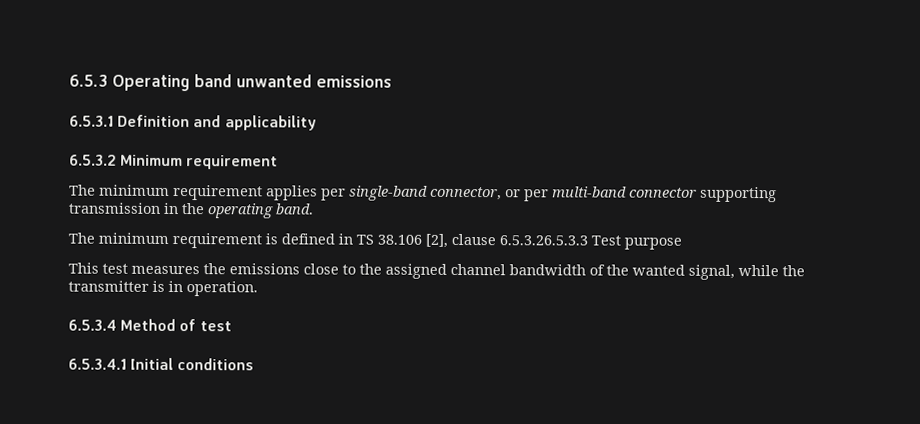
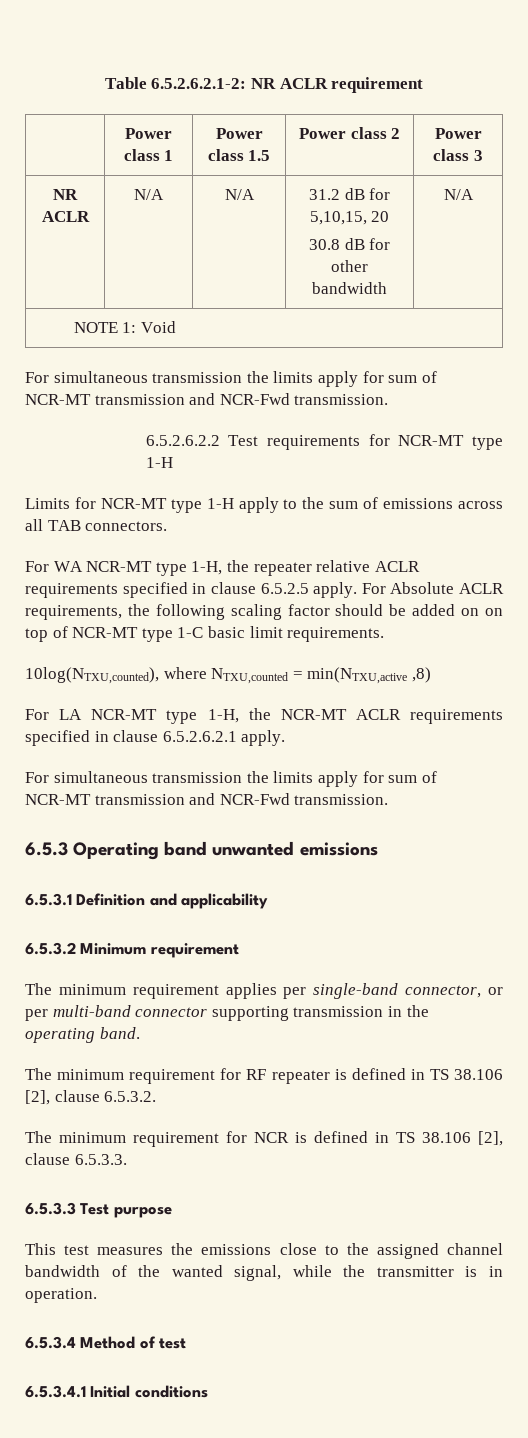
+ Table 6.5.2.6.2.1-2: NR ACLR requirement
+ | Power class 1 | Power class 1.5 | Power class 2 | Power class 3
+ NR ACLR | N/A | N/A | 31.2 dB for 5,10,15, 20
+ 30.8 dB for other bandwidth | N/A
+ NOTE 1: Void
+ For simultaneous transmission the limits apply for sum of NCR-MT transmission and NCR-Fwd transmission.
+ 6.5.2.6.2.2 Test requirements for NCR-MT type 1-H
+ Limits for NCR-MT type 1-H apply to the sum of emissions across all TAB connectors.
+ For WA NCR-MT type 1-H, the repeater relative ACLR requirements specified in clause 6.5.2.5 apply. For Absolute ACLR requirements, the following scaling factor should be added on on top of NCR-MT type 1-C basic limit requirements.
+ 10log(NTXU,counted), where NTXU,counted = min(NTXU,active ,8)
+ For LA NCR-MT type 1-H, the NCR-MT ACLR requirements specified in clause 6.5.2.6.2.1 apply.
+ For simultaneous transmission the limits apply for sum of NCR-MT transmission and NCR-Fwd transmission.
- The minimum requirement is defined in TS 38.106 [2], clause 6.5.3.26.5.3.3 Test purpose
+ The minimum requirement for RF repeater is defined in TS 38.106 [2], clause 6.5.3.2.
+ The minimum requirement for NCR is defined in TS 38.106 [2], clause 6.5.3.3.
+ 6.5.3.3 Test purpose

